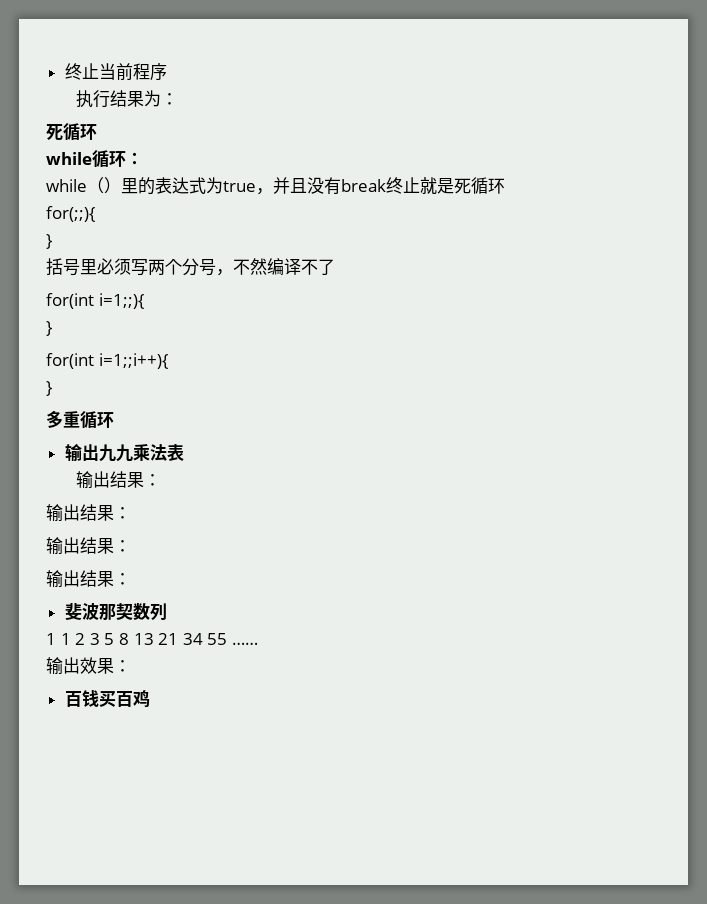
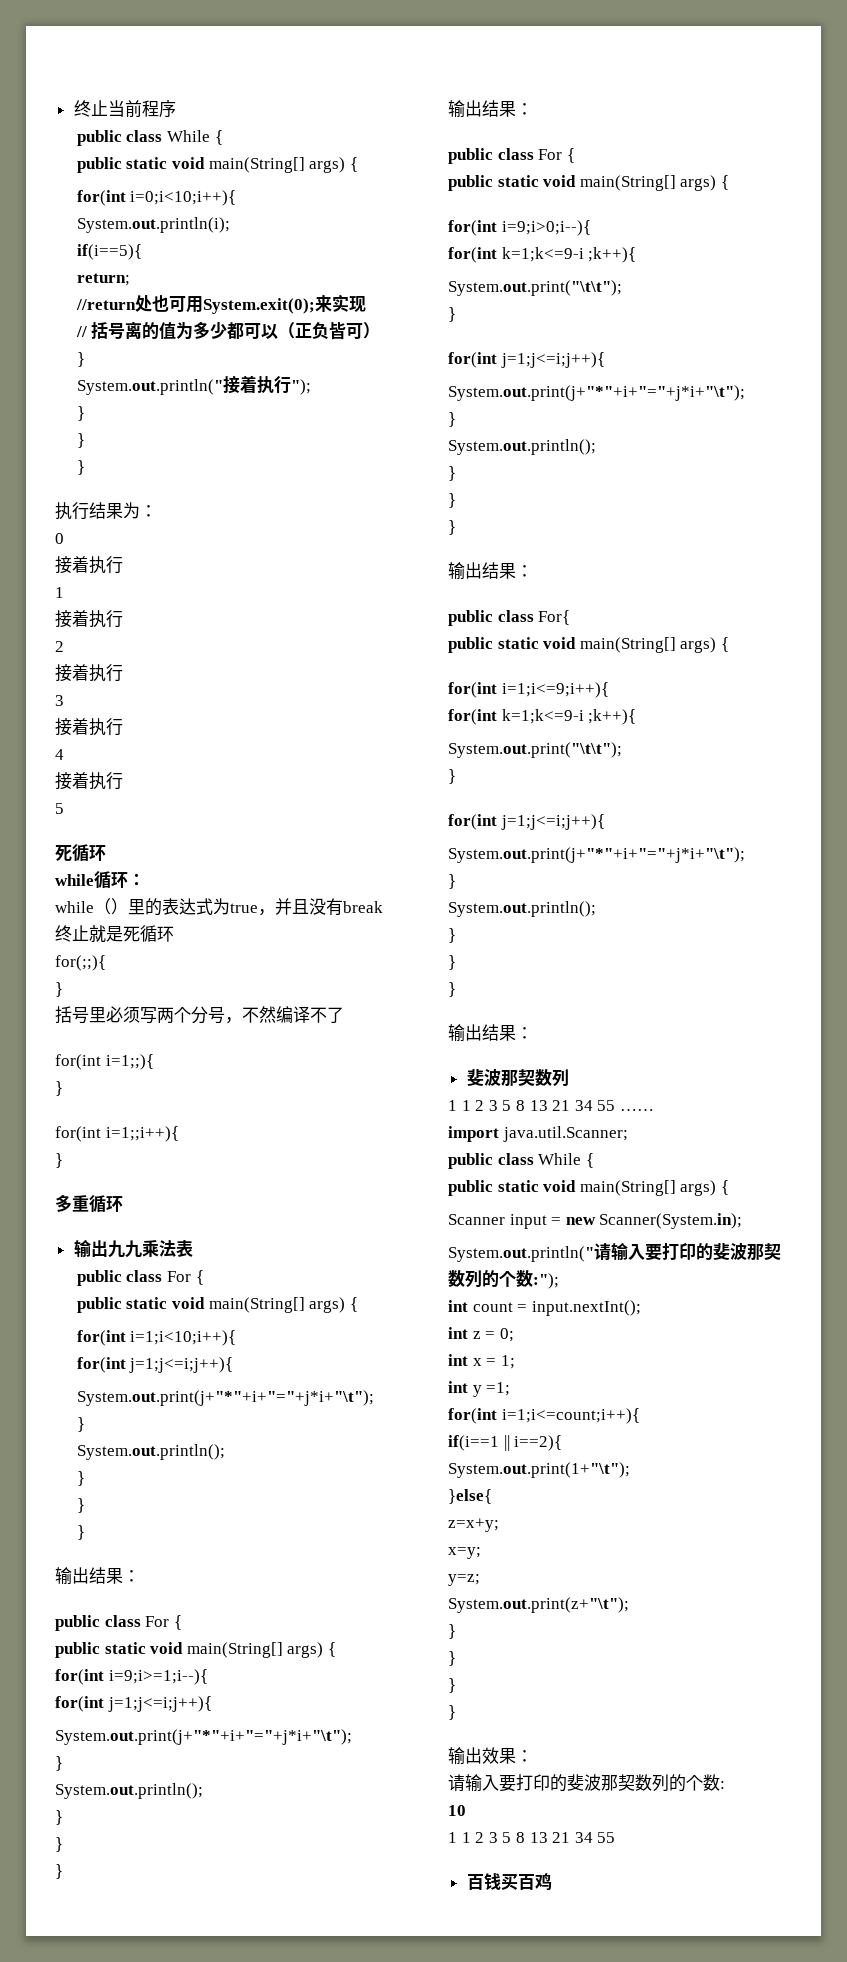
  终止当前程序
+ public class While {
+ public static void main(String[] args) {
+ for(int i=0;i<10;i++){
+ System.out.println(i);
+ if(i==5){
+ return;
+ //return处也可用System.exit(0);来实现
+ // 括号离的值为多少都可以（正负皆可）
+ }
+ System.out.println("接着执行");
+ }
+ }
+ }
  执行结果为：
+ 0
+ 接着执行
+ 1
+ 接着执行
+ 2
+ 接着执行
+ 3
+ 接着执行
+ 4
+ 接着执行
+ 5
  输出九九乘法表
+ public class For {
+ public static void main(String[] args) {
+ for(int i=1;i<10;i++){
+ for(int j=1;j<=i;j++){
+ System.out.print(j+"*"+i+"="+j*i+"\t");
+ }
+ System.out.println();
+ }
+ }
+ }
  输出结果：
+ public class For {
+ public static void main(String[] args) {
+ for(int i=9;i>=1;i--){
+ for(int j=1;j<=i;j++){
+ System.out.print(j+"*"+i+"="+j*i+"\t");
+ }
+ System.out.println();
+ }
+ }
+ }
  输出结果：
+ public class For {
+ public static void main(String[] args) {
+ for(int i=9;i>0;i--){
+ for(int k=1;k<=9-i ;k++){
+ System.out.print("\t\t");
+ }
+ for(int j=1;j<=i;j++){
+ System.out.print(j+"*"+i+"="+j*i+"\t");
+ }
+ System.out.println();
+ }
+ }
+ }
  输出结果：
+ public class For{
+ public static void main(String[] args) {
+ for(int i=1;i<=9;i++){
+ for(int k=1;k<=9-i ;k++){
+ System.out.print("\t\t");
+ }
+ for(int j=1;j<=i;j++){
+ System.out.print(j+"*"+i+"="+j*i+"\t");
+ }
+ System.out.println();
+ }
+ }
+ }
+ import java.util.Scanner;
+ public class While {
+ public static void main(String[] args) {
+ Scanner input = new Scanner(System.in);
+ System.out.println("请输入要打印的斐波那契数列的个数:");
+ int count = input.nextInt();
+ int z = 0;
+ int x = 1;
+ int y =1;
+ for(int i=1;i<=count;i++){
+ if(i==1 || i==2){
+ System.out.print(1+"\t");
+ }else{
+ z=x+y;
+ x=y;
+ y=z;
+ System.out.print(z+"\t");
+ }
+ }
+ }
+ }
  输出效果：
+ 请输入要打印的斐波那契数列的个数:
+ 10
+ 1 1 2 3 5 8 13 21 34 55

